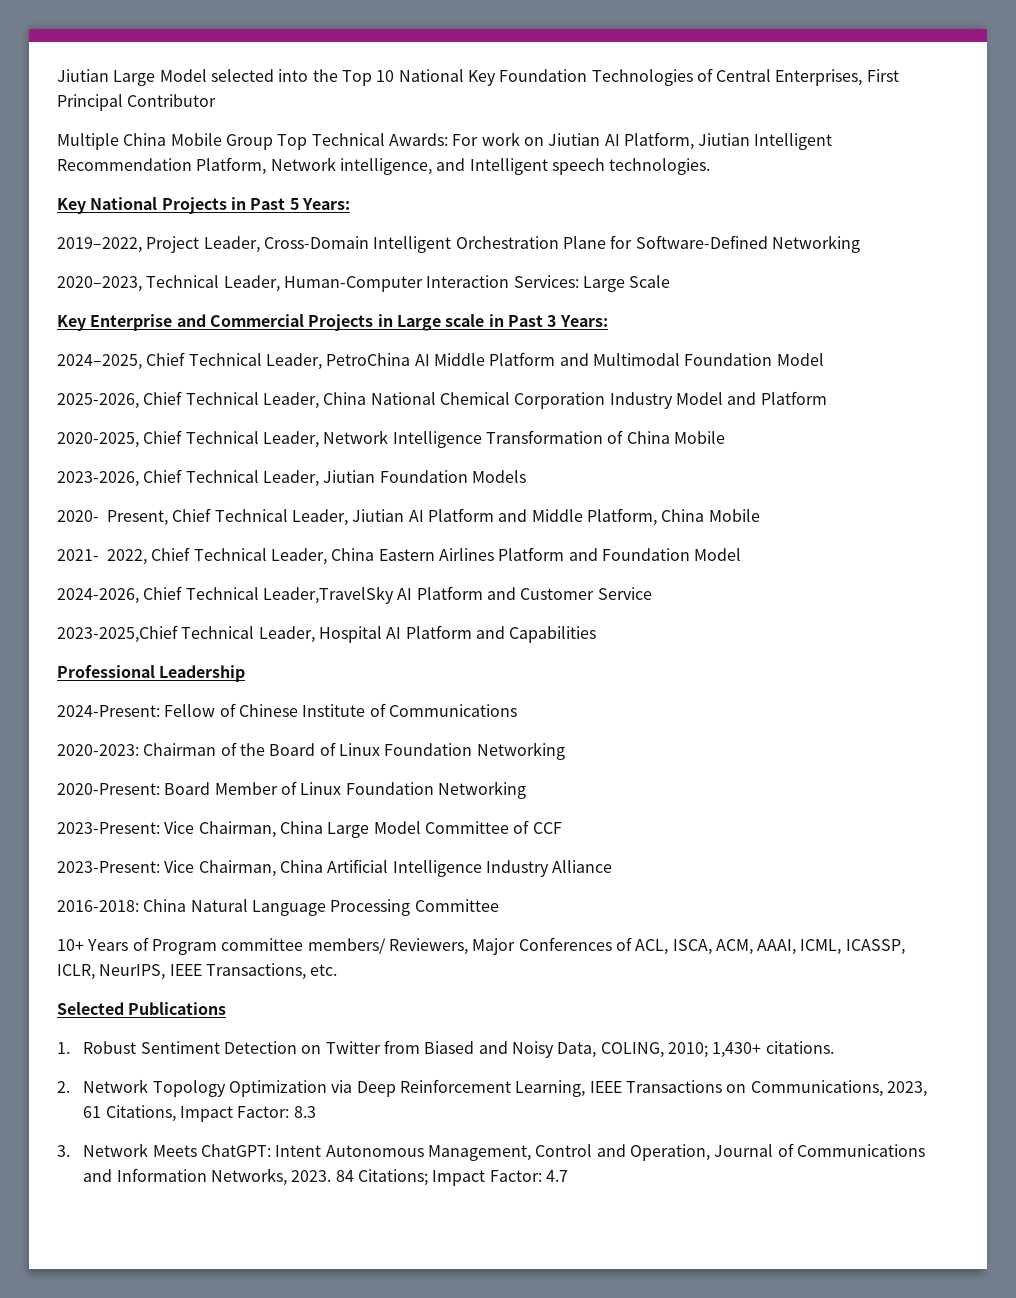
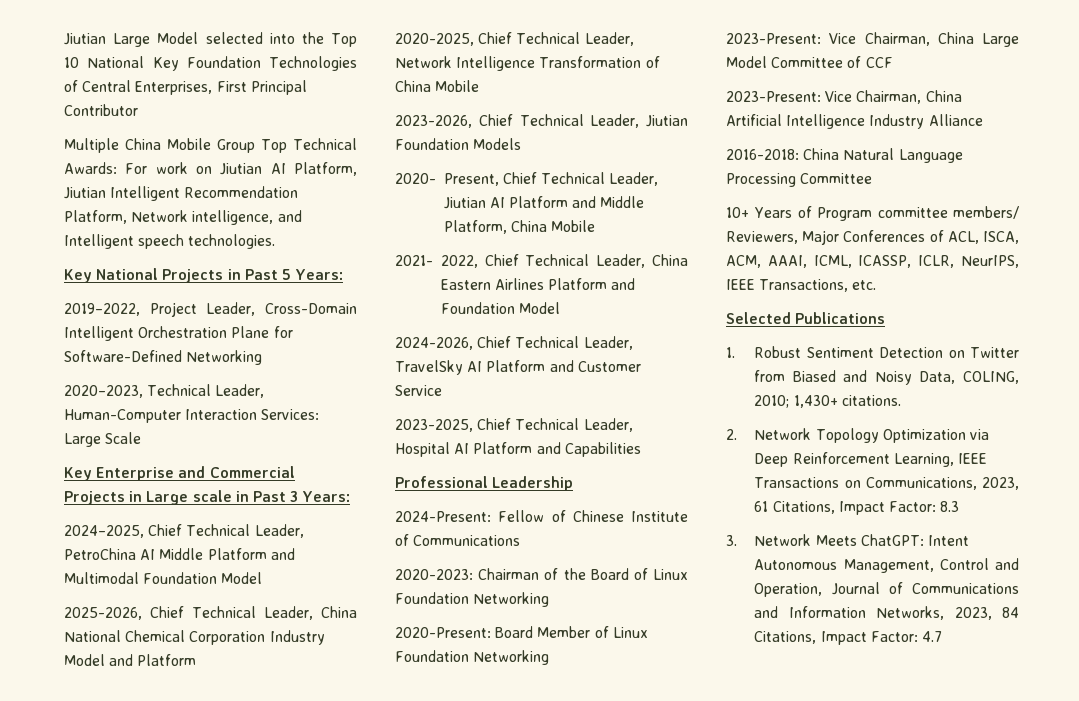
- 2024-2026, Chief Technical Leader,TravelSky AI Platform and Customer Service
+ 2024-2026, Chief Technical Leader, TravelSky AI Platform and Customer Service
- 2023-2025,Chief Technical Leader, Hospital AI Platform and Capabilities
+ 2023-2025, Chief Technical Leader, Hospital AI Platform and Capabilities
- 3. Network Meets ChatGPT: Intent Autonomous Management, Control and Operation, Journal of Communications and Information Networks, 2023. 84 Citations; Impact Factor: 4.7
+ 3. Network Meets ChatGPT: Intent Autonomous Management, Control and Operation, Journal of Communications and Information Networks, 2023, 84 Citations, Impact Factor: 4.7

